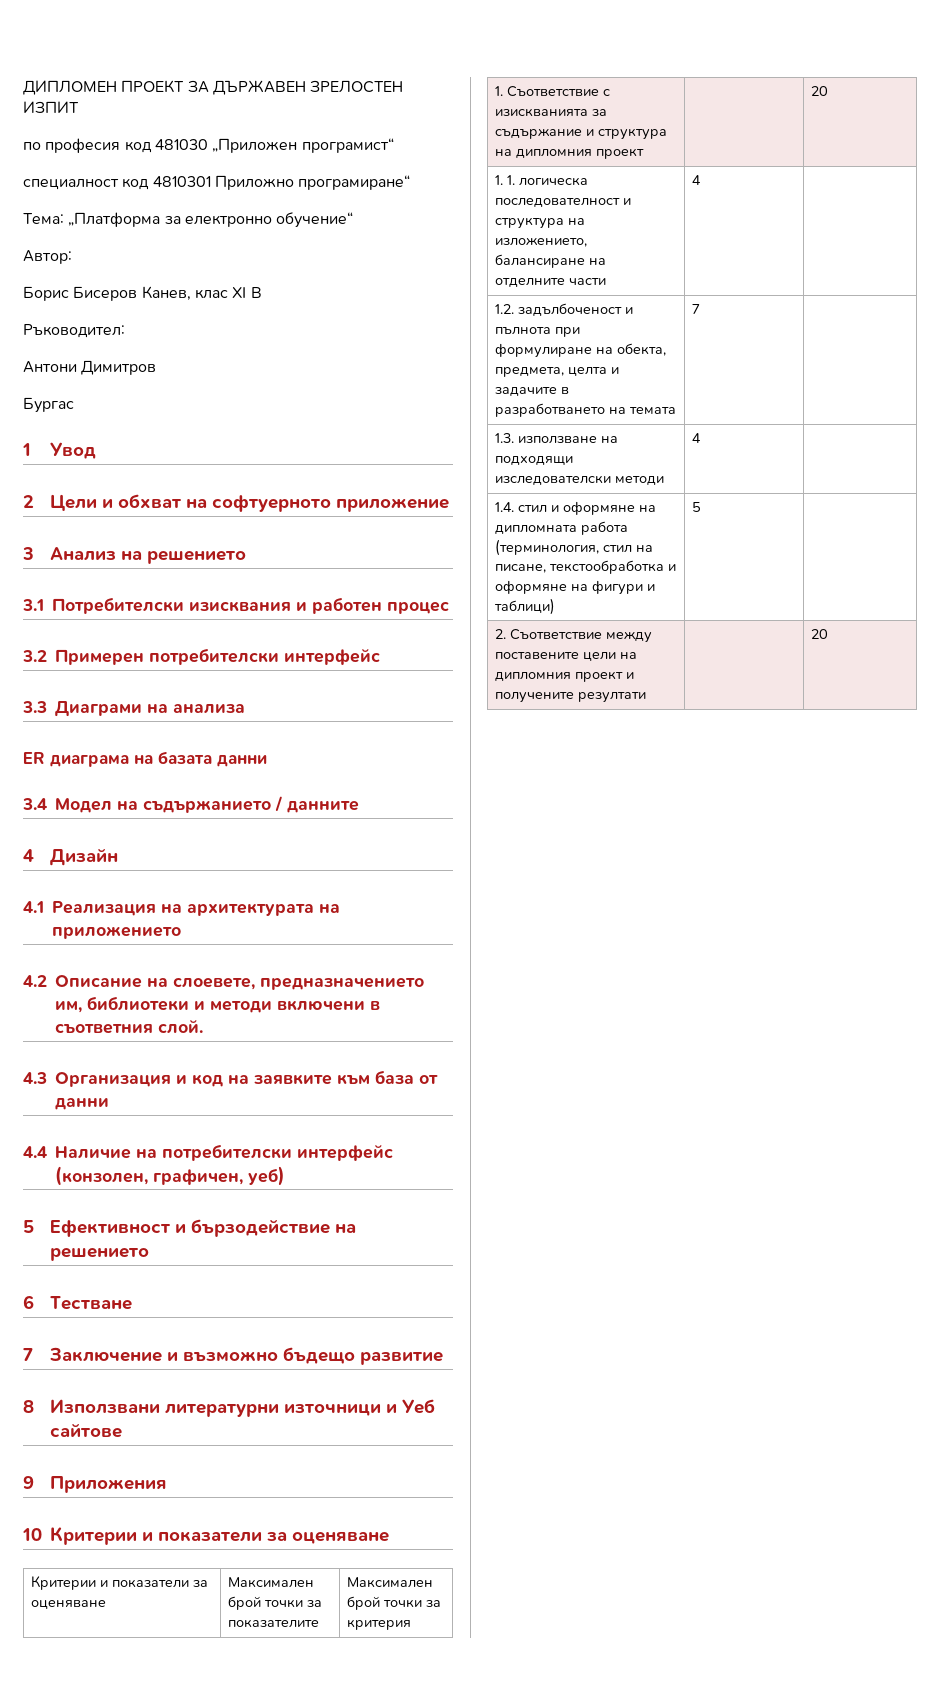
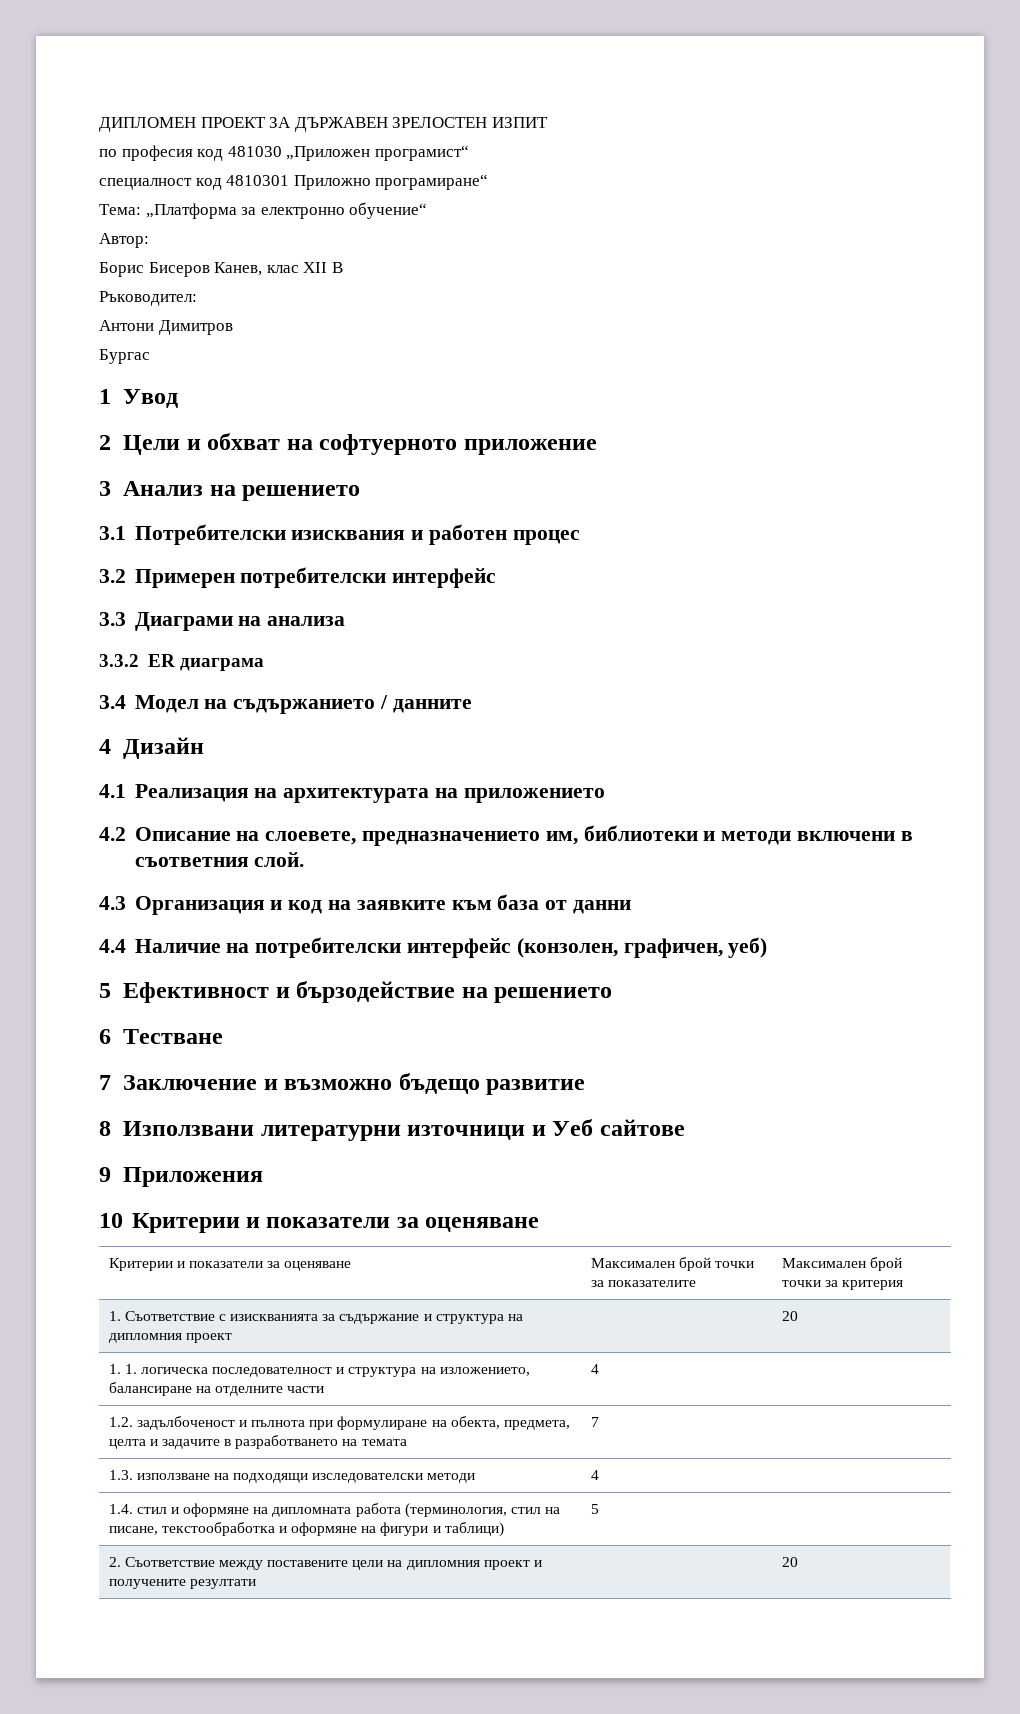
- Борис Бисеров Канев, клас XI В
+ Борис Бисеров Канев, клас XII В
- ER диаграма на базата данни
+ 3.3.2 ER диаграма

